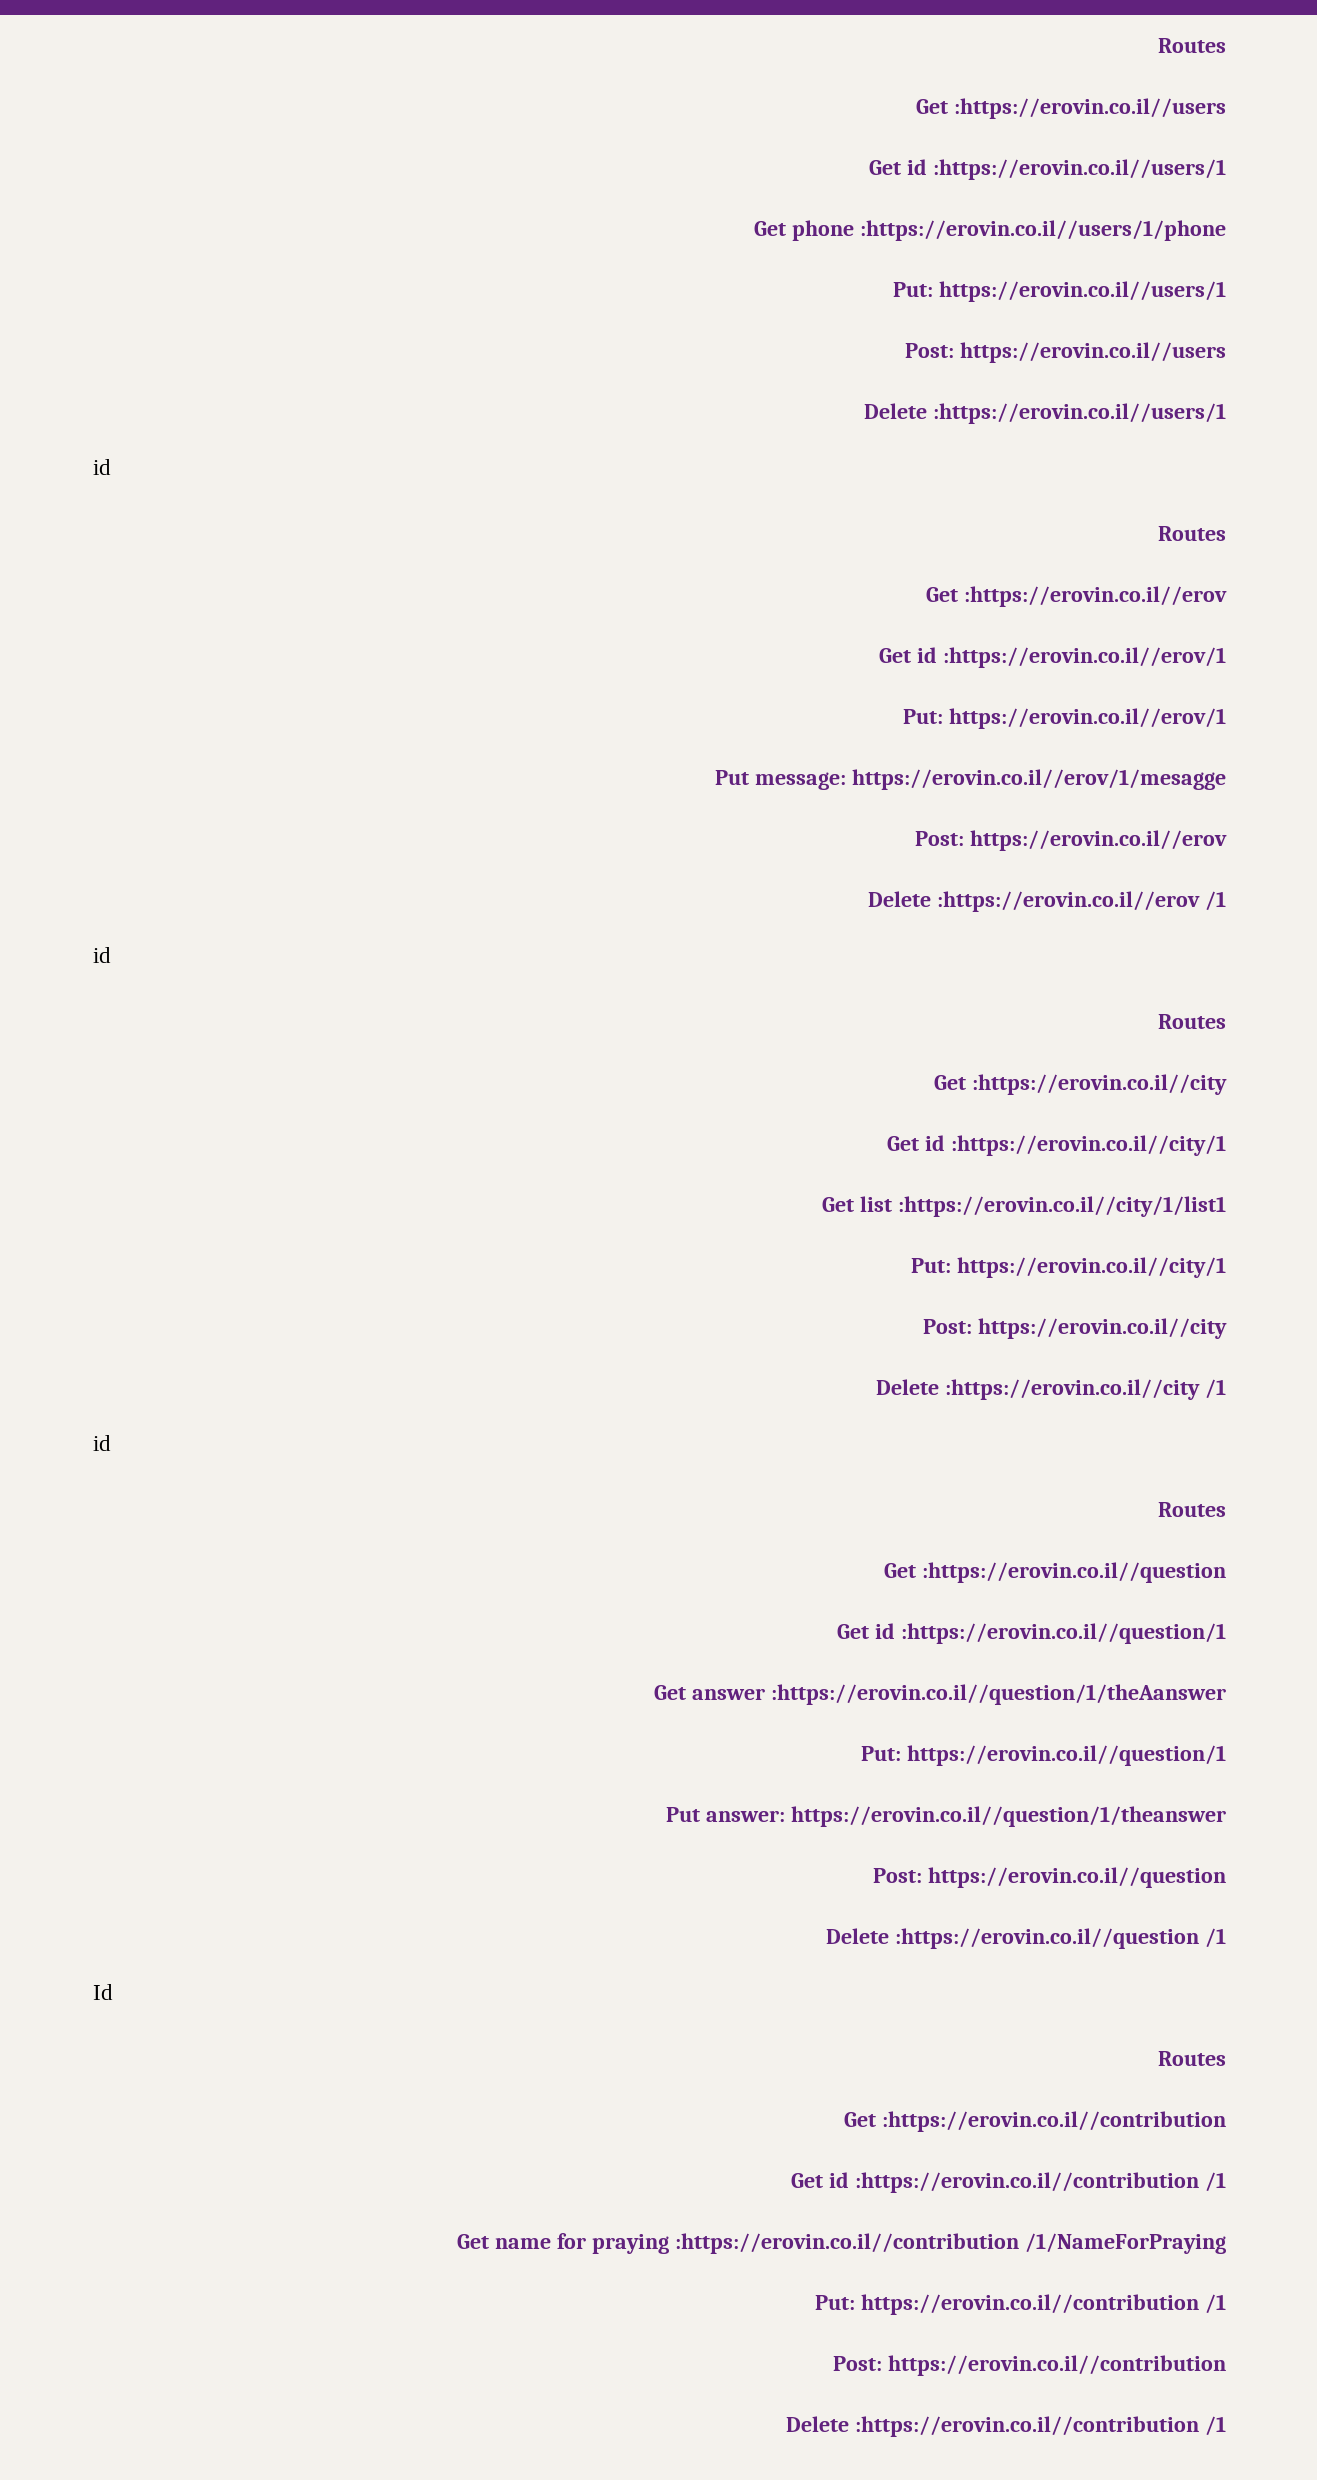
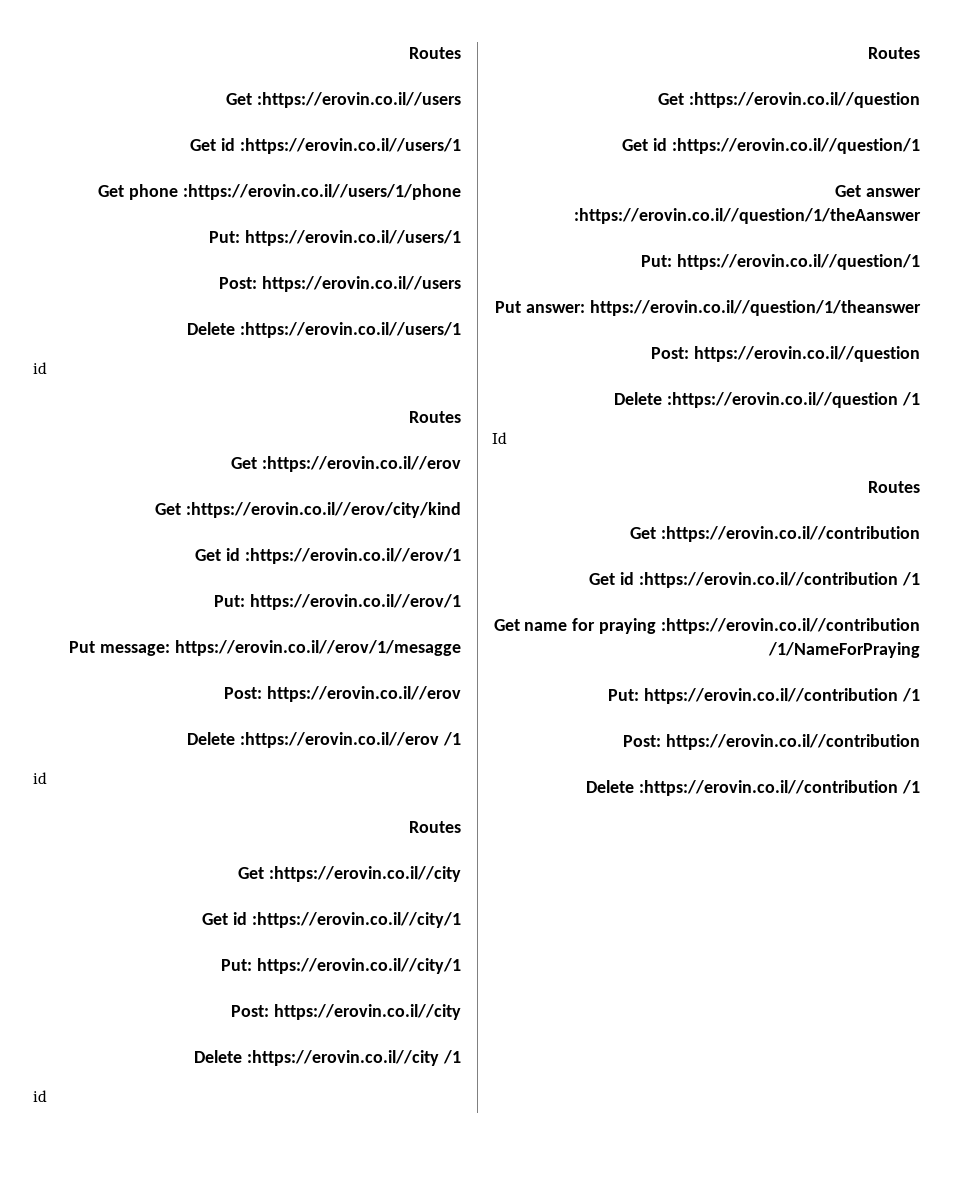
+ Get :https://erovin.co.il//erov/city/kind
- Get list :https://erovin.co.il//city/1/list1

